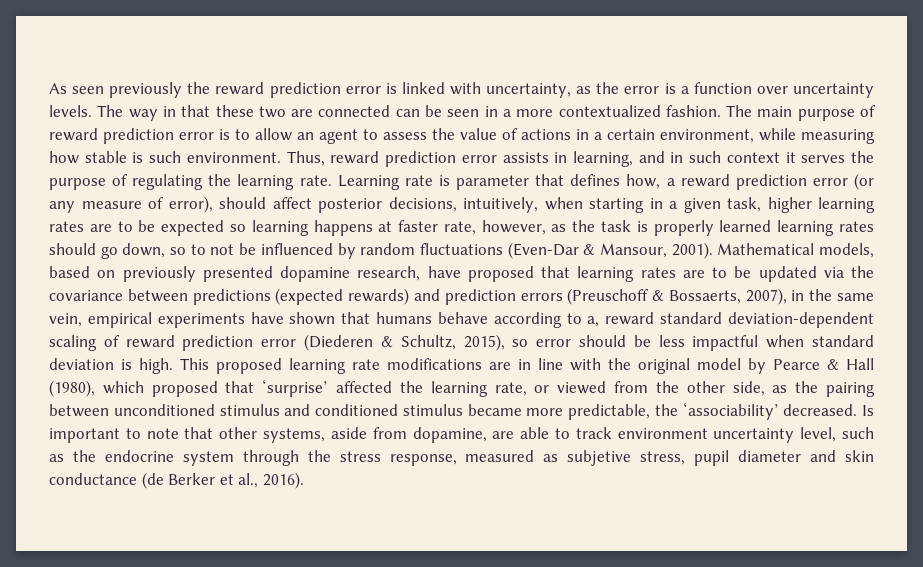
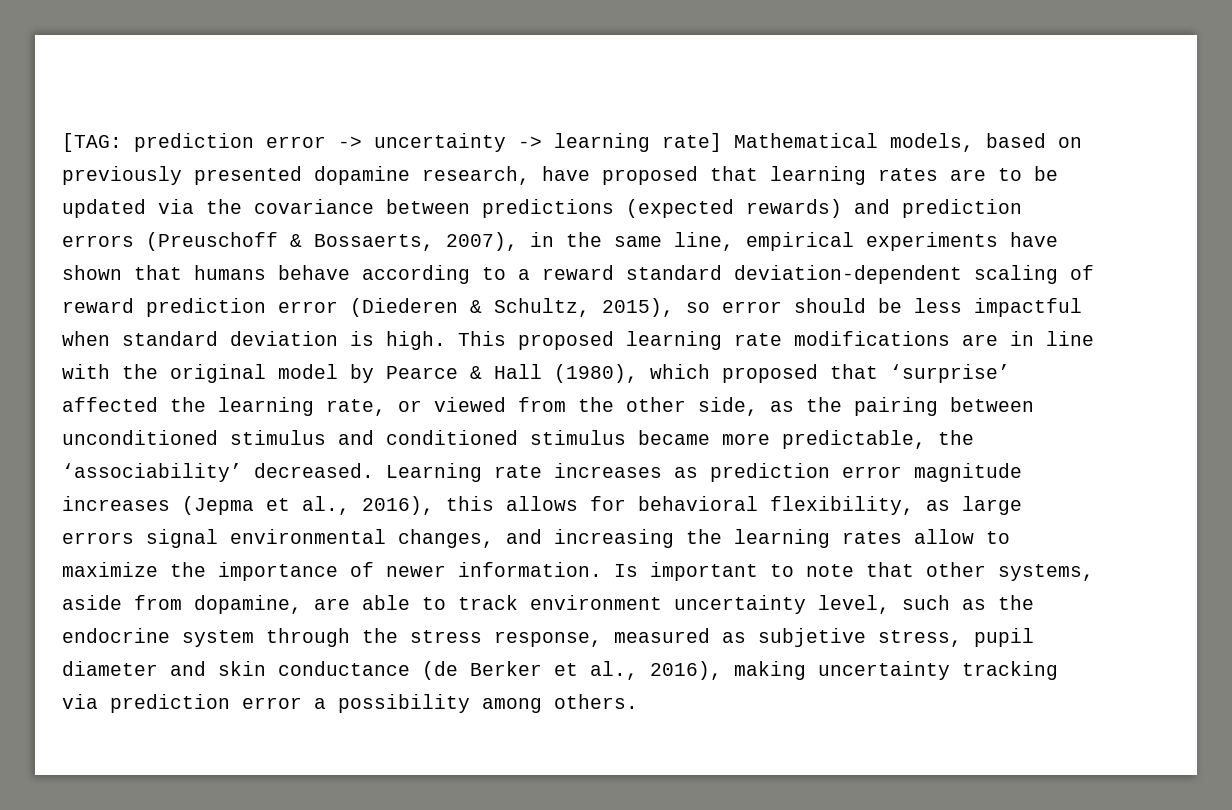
- As seen previously the reward prediction error is linked with uncertainty, as the error is a function over uncertainty levels. The way in that these two are connected can be seen in a more contextualized fashion. The main purpose of reward prediction error is to allow an agent to assess the value of actions in a certain environment, while measuring how stable is such environment. Thus, reward prediction error assists in learning, and in such context it serves the purpose of regulating the learning rate. Learning rate is parameter that defines how, a reward prediction error (or any measure of error), should affect posterior decisions, intuitively, when starting in a given task, higher learning rates are to be expected so learning happens at faster rate, however, as the task is properly learned learning rates should go down, so to not be influenced by random fluctuations (Even-Dar & Mansour, 2001). Mathematical models, based on previously presented dopamine research, have proposed that learning rates are to be updated via the covariance between predictions (expected rewards) and prediction errors (Preuschoff & Bossaerts, 2007), in the same vein, empirical experiments have shown that humans behave according to a, reward standard deviation-dependent scaling of reward prediction error (Diederen & Schultz, 2015), so error should be less impactful when standard deviation is high.
+ [TAG: prediction error -> uncertainty -> learning rate] Mathematical models, based on previously presented dopamine research, have proposed that learning rates are to be updated via the covariance between predictions (expected rewards) and prediction errors (Preuschoff & Bossaerts, 2007), in the same line, empirical experiments have shown that humans behave according to a reward standard deviation-dependent scaling of reward prediction error (Diederen & Schultz, 2015), so error should be less impactful when standard deviation is high.
+ Learning rate increases as prediction error magnitude increases (Jepma et al., 2016), this allows for behavioral flexibility, as large errors signal environmental changes, and increasing the learning rates allow to maximize the importance of newer information.
- Is important to note that other systems, aside from dopamine, are able to track environment uncertainty level, such as the endocrine system through the stress response, measured as subjetive stress, pupil diameter and skin conductance (de Berker et al., 2016).
+ Is important to note that other systems, aside from dopamine, are able to track environment uncertainty level, such as the endocrine system through the stress response, measured as subjetive stress, pupil diameter and skin conductance (de Berker et al., 2016), making uncertainty tracking via prediction error a possibility among others.

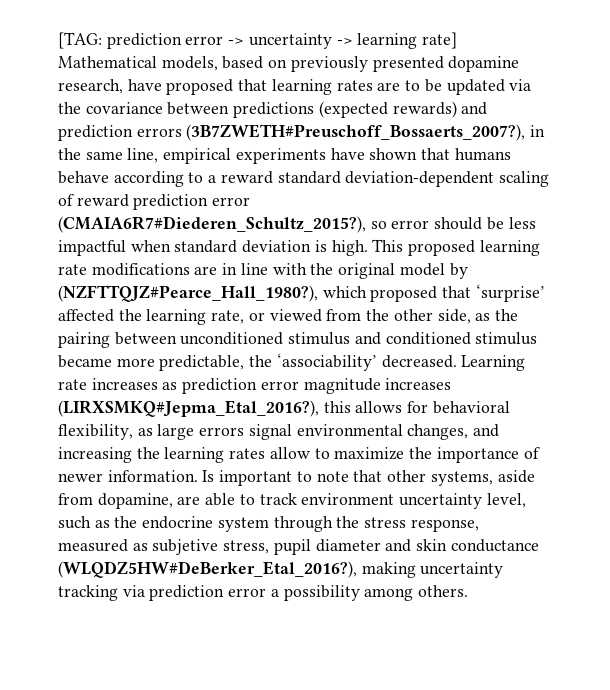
- prediction error -> uncertainty -> learning rate] Mathematical models, based on previously presented dopamine research, have proposed that learning rates are to be updated via the covariance between predictions (expected rewards) and prediction errors (Preuschoff & Bossaerts, 2007), in the same line, empirical experiments have shown that humans behave according to a reward standard deviation-dependent scaling of reward prediction error (Diederen & Schultz, 2015), so error should be less impactful when standard deviation is high.
+ prediction error -> uncertainty -> learning rate] Mathematical models, based on previously presented dopamine research, have proposed that learning rates are to be updated via the covariance between predictions (expected rewards) and prediction errors (3B7ZWETH#Preuschoff_Bossaerts_2007?), in the same line, empirical experiments have shown that humans behave according to a reward standard deviation-dependent scaling of reward prediction error (CMAIA6R7#Diederen_Schultz_2015?), so error should be less impactful when standard deviation is high.
- This proposed learning rate modifications are in line with the original model by Pearce & Hall (1980), which proposed that ‘surprise’ affected the learning rate, or viewed from the other side, as the pairing between unconditioned stimulus and conditioned stimulus became more predictable, the ‘associability’ decreased.
+ This proposed learning rate modifications are in line with the original model by (NZFTTQJZ#Pearce_Hall_1980?), which proposed that ‘surprise’ affected the learning rate, or viewed from the other side, as the pairing between unconditioned stimulus and conditioned stimulus became more predictable, the ‘associability’ decreased.
- Learning rate increases as prediction error magnitude increases (Jepma et al., 2016), this allows for behavioral flexibility, as large errors signal environmental changes, and increasing the learning rates allow to maximize the importance of newer information.
+ Learning rate increases as prediction error magnitude increases (LIRXSMKQ#Jepma_Etal_2016?), this allows for behavioral flexibility, as large errors signal environmental changes, and increasing the learning rates allow to maximize the importance of newer information.
- Is important to note that other systems, aside from dopamine, are able to track environment uncertainty level, such as the endocrine system through the stress response, measured as subjetive stress, pupil diameter and skin conductance (de Berker et al., 2016), making uncertainty tracking via prediction error a possibility among others.
+ Is important to note that other systems, aside from dopamine, are able to track environment uncertainty level, such as the endocrine system through the stress response, measured as subjetive stress, pupil diameter and skin conductance (WLQDZ5HW#DeBerker_Etal_2016?), making uncertainty tracking via prediction error a possibility among others.

